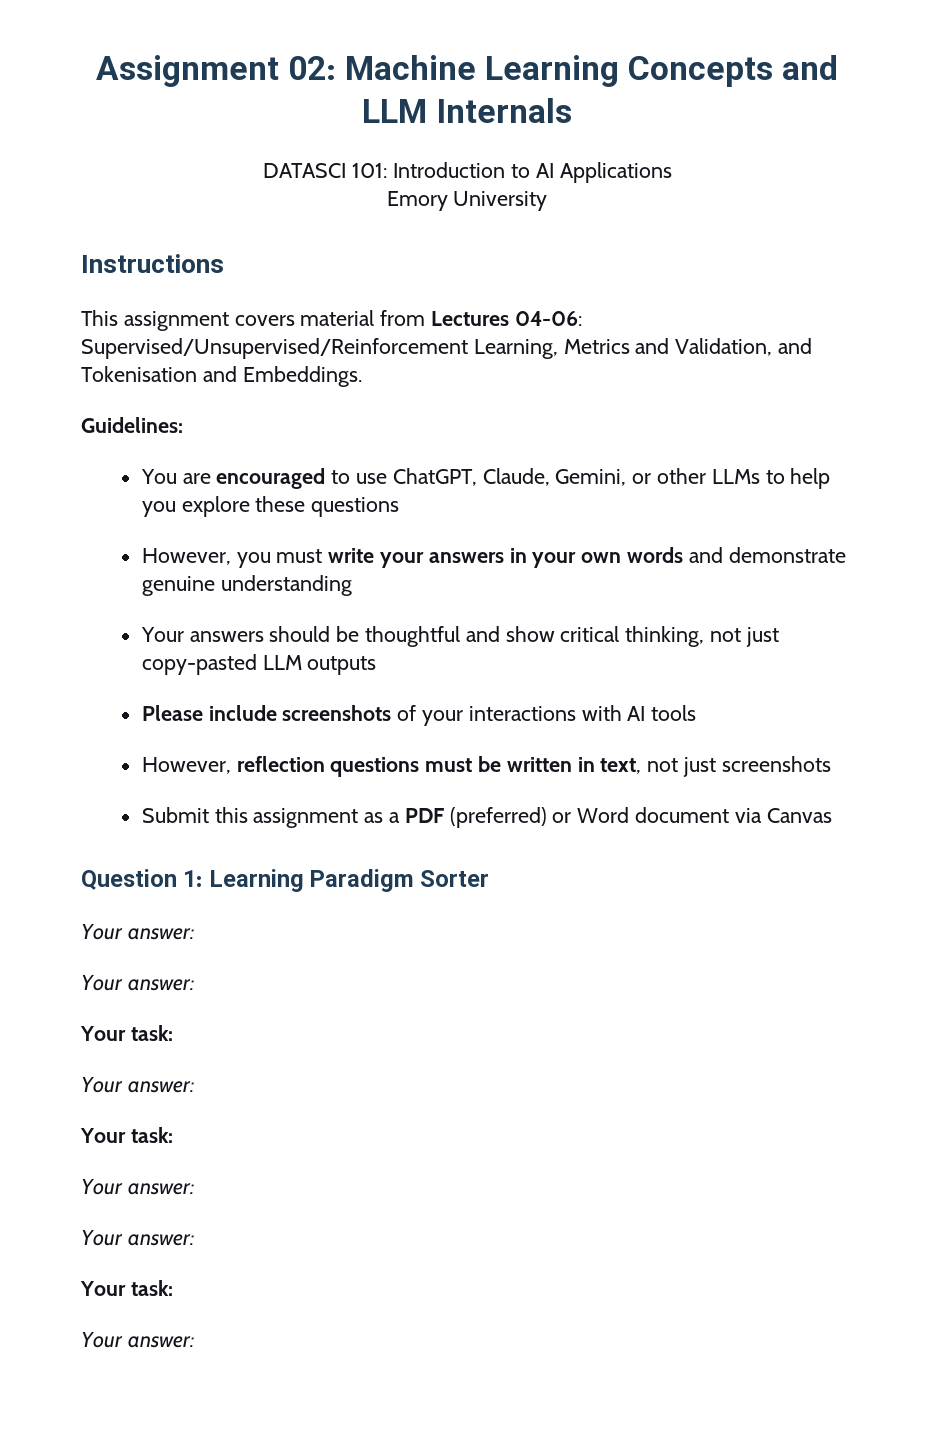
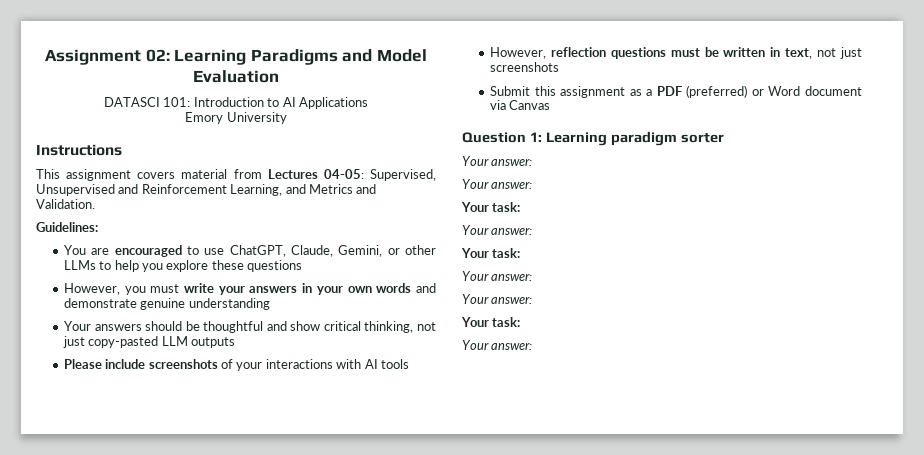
- Assignment 02: Machine Learning Concepts and LLM Internals
+ Assignment 02: Learning Paradigms and Model Evaluation
- This assignment covers material from Lectures 04-06: Supervised/Unsupervised/Reinforcement Learning, Metrics and Validation, and Tokenisation and Embeddings.
+ This assignment covers material from Lectures 04-05: Supervised, Unsupervised and Reinforcement Learning, and Metrics and Validation.
- Question 1: Learning Paradigm Sorter
+ Question 1: Learning paradigm sorter

